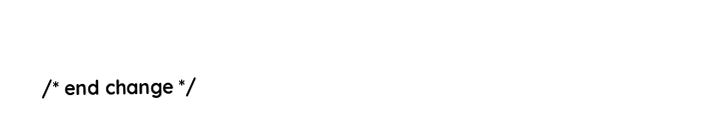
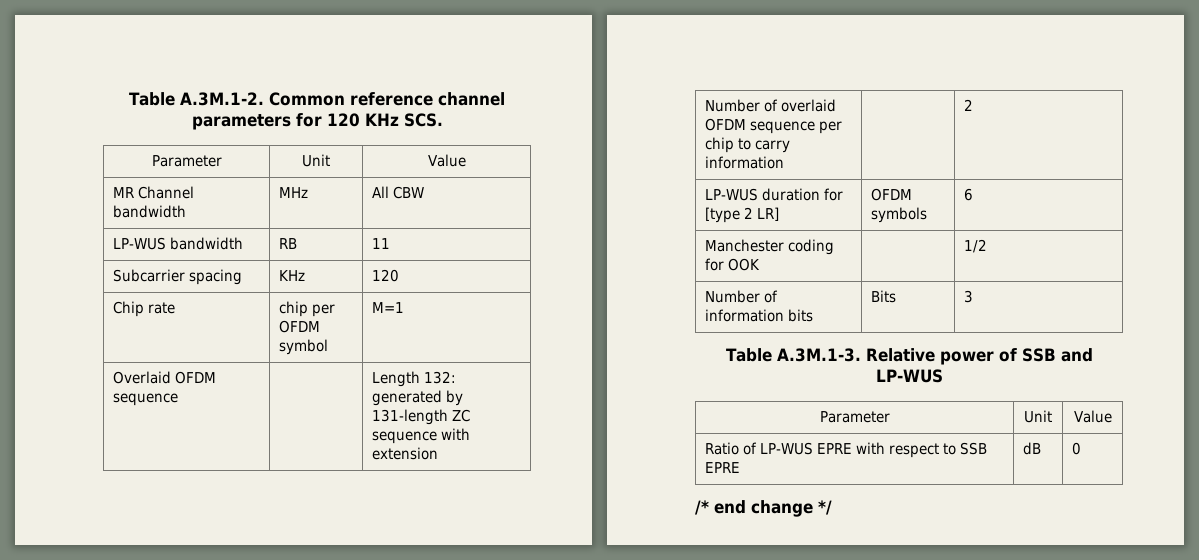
+ Table A.3M.1-2. Common reference channel parameters for 120 KHz SCS.
+ Parameter | Unit | Value
+ MR Channel bandwidth | MHz | All CBW
+ LP-WUS bandwidth | RB | 11
+ Subcarrier spacing | KHz | 120
+ Chip rate | chip per OFDM symbol | M=1
+ Overlaid OFDM sequence | | Length 132: generated by 131-length ZC sequence with extension
+ Number of overlaid OFDM sequence per chip to carry information | | 2
+ LP-WUS duration for [type 2 LR] | OFDM symbols | 6
+ Manchester coding for OOK | | 1/2
+ Number of information bits | Bits | 3
+ Table A.3M.1-3. Relative power of SSB and LP-WUS
+ Parameter | Unit | Value
+ Ratio of LP-WUS EPRE with respect to SSB EPRE | dB | 0

